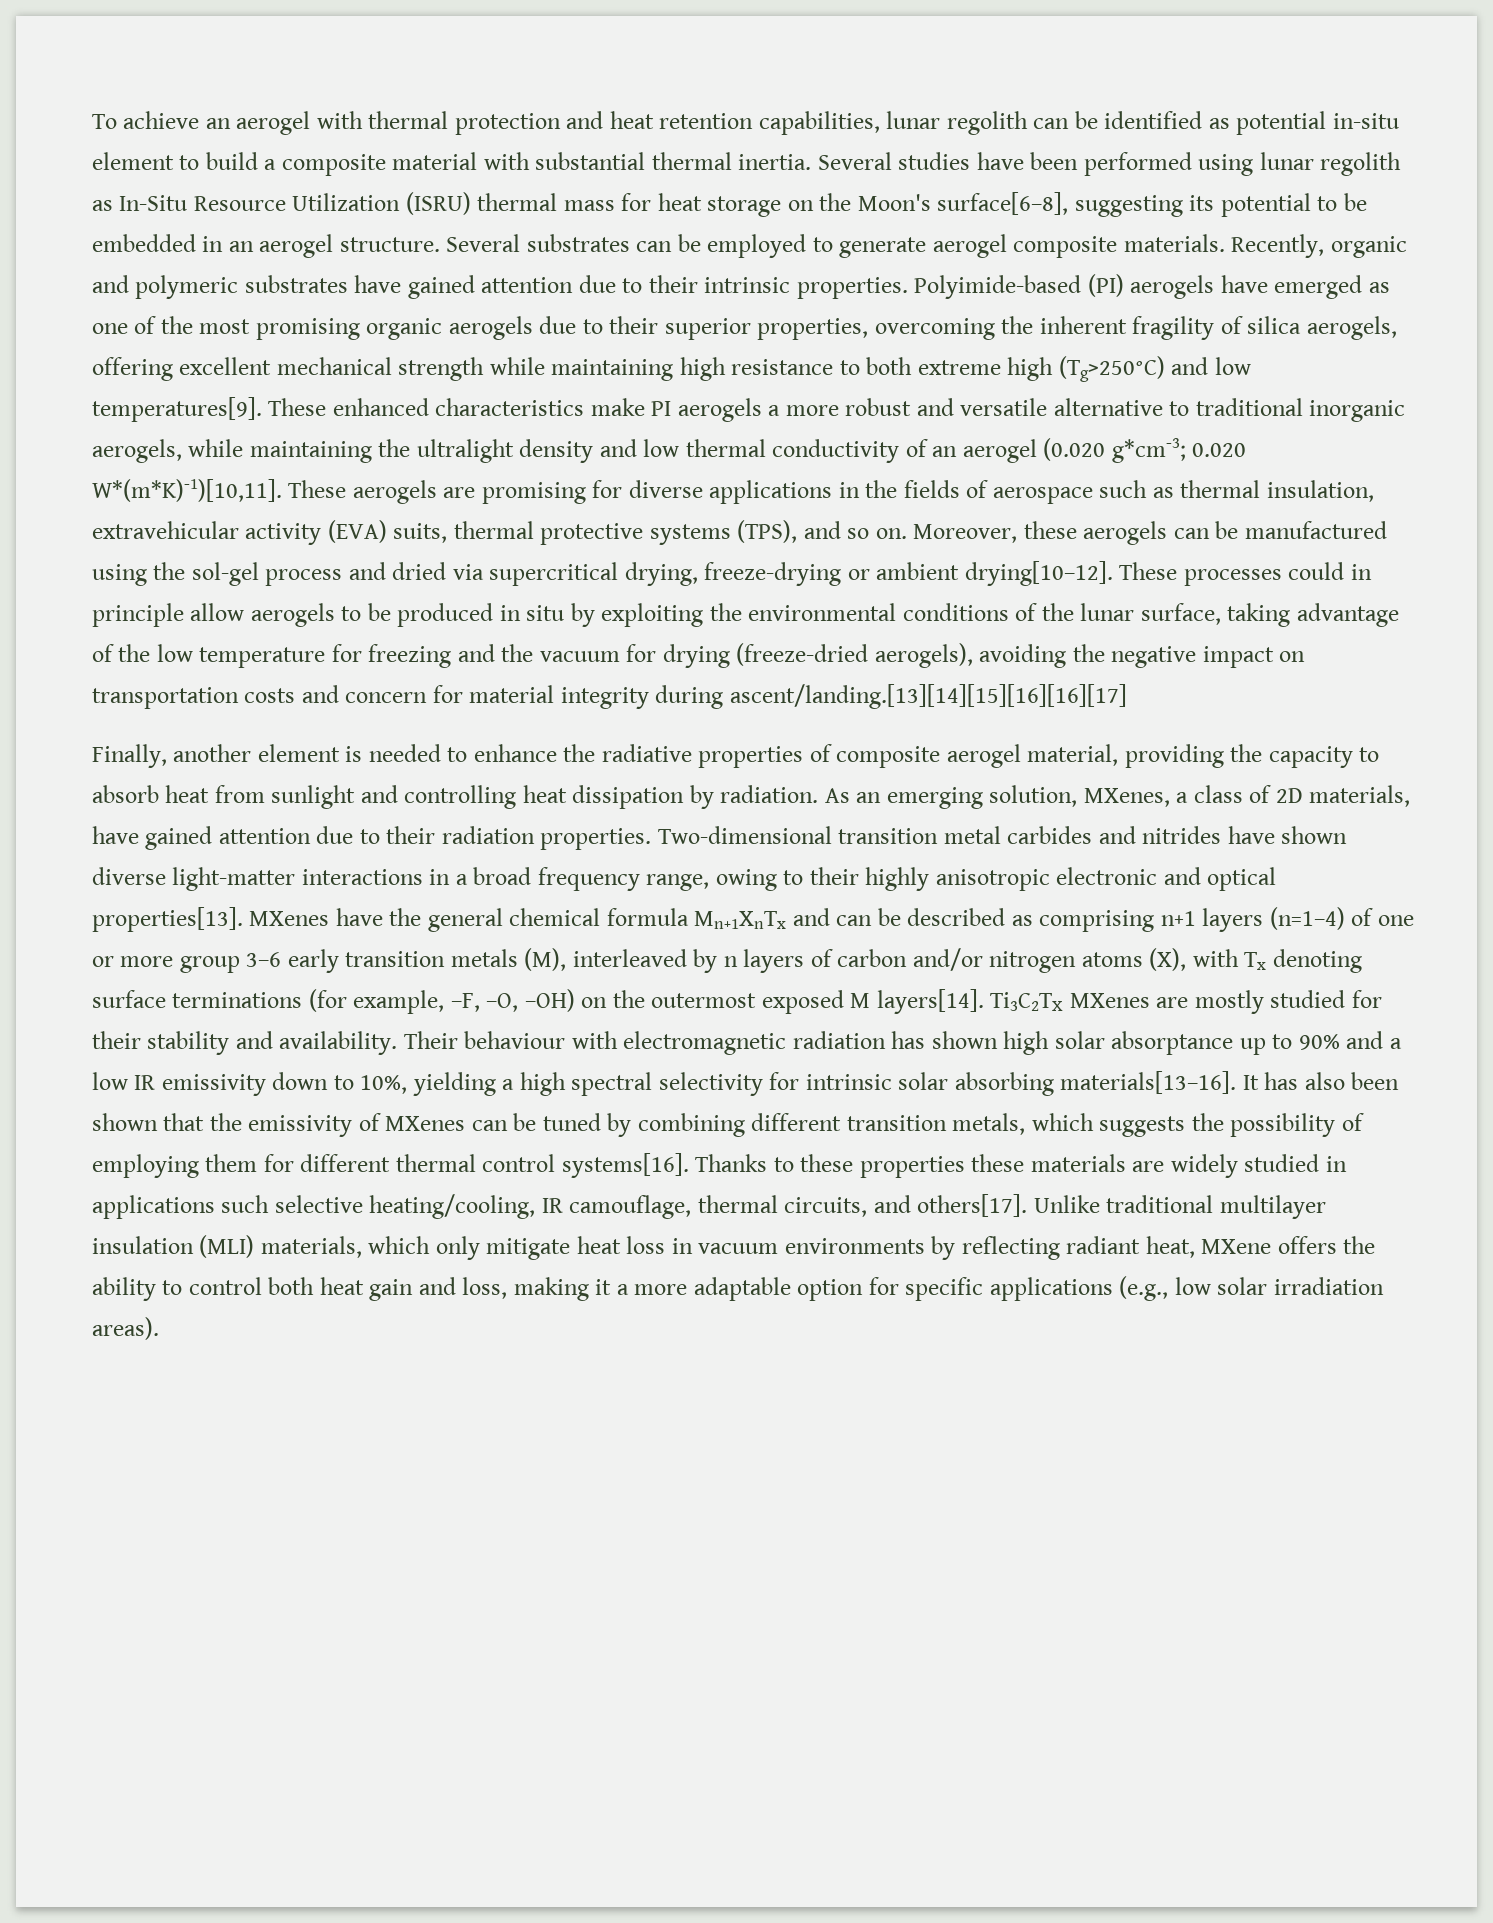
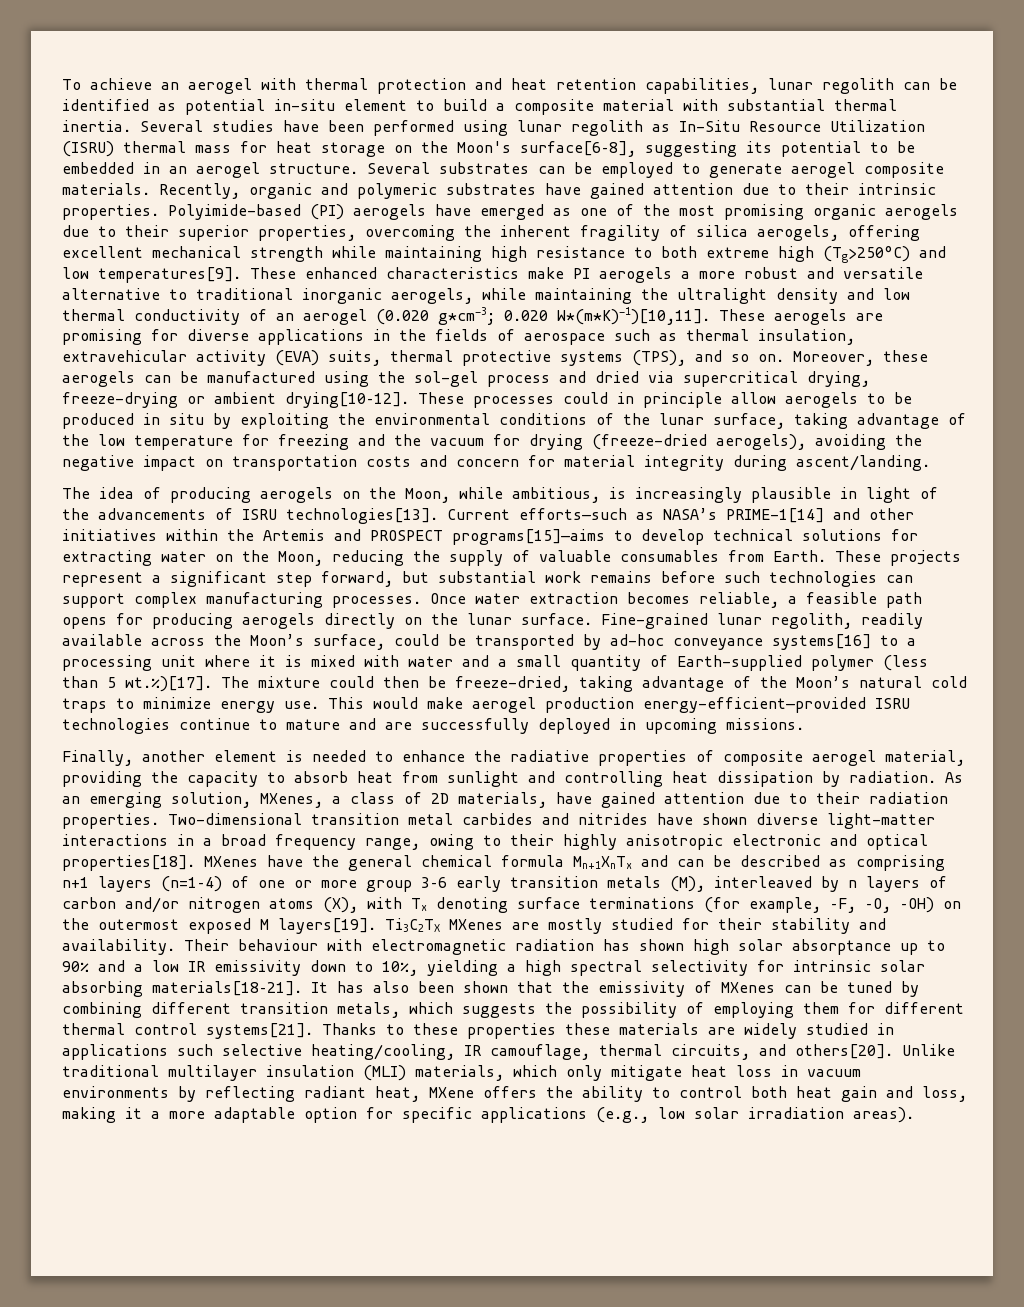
- These processes could in principle allow aerogels to be produced in situ by exploiting the environmental conditions of the lunar surface, taking advantage of the low temperature for freezing and the vacuum for drying (freeze-dried aerogels), avoiding the negative impact on transportation costs and concern for material integrity during ascent/landing.[13][14][15][16][16][17]
+ These processes could in principle allow aerogels to be produced in situ by exploiting the environmental conditions of the lunar surface, taking advantage of the low temperature for freezing and the vacuum for drying (freeze-dried aerogels), avoiding the negative impact on transportation costs and concern for material integrity during ascent/landing.
+ The idea of producing aerogels on the Moon, while ambitious, is increasingly plausible in light of the advancements of ISRU technologies[13]. Current efforts—such as NASA’s PRIME-1[14] and other initiatives within the Artemis and PROSPECT programs[15]—aims to develop technical solutions for extracting water on the Moon, reducing the supply of valuable consumables from Earth. These projects represent a significant step forward, but substantial work remains before such technologies can support complex manufacturing processes. Once water extraction becomes reliable, a feasible path opens for producing aerogels directly on the lunar surface. Fine-grained lunar regolith, readily available across the Moon’s surface, could be transported by ad-hoc conveyance systems[16] to a processing unit where it is mixed with water and a small quantity of Earth-supplied polymer (less than 5 wt.%)[17]. The mixture could then be freeze-dried, taking advantage of the Moon’s natural cold traps to minimize energy use. This would make aerogel production energy-efficient—provided ISRU technologies continue to mature and are successfully deployed in upcoming missions.
- Two-dimensional transition metal carbides and nitrides have shown diverse light-matter interactions in a broad frequency range, owing to their highly anisotropic electronic and optical properties[13].
+ Two-dimensional transition metal carbides and nitrides have shown diverse light-matter interactions in a broad frequency range, owing to their highly anisotropic electronic and optical properties[18].
- MXenes have the general chemical formula Mn+1XnTx and can be described as comprising n+1 layers (n=1–4) of one or more group 3–6 early transition metals (M), interleaved by n layers of carbon and/or nitrogen atoms (X), with Tx denoting surface terminations (for example, –F, –O, –OH) on the outermost exposed M layers[14].
+ MXenes have the general chemical formula Mn+1XnTx and can be described as comprising n+1 layers (n=1–4) of one or more group 3–6 early transition metals (M), interleaved by n layers of carbon and/or nitrogen atoms (X), with Tx denoting surface terminations (for example, –F, –O, –OH) on the outermost exposed M layers[19].
- Their behaviour with electromagnetic radiation has shown high solar absorptance up to 90% and a low IR emissivity down to 10%, yielding a high spectral selectivity for intrinsic solar absorbing materials[13–16].
+ Their behaviour with electromagnetic radiation has shown high solar absorptance up to 90% and a low IR emissivity down to 10%, yielding a high spectral selectivity for intrinsic solar absorbing materials[18–21].
- It has also been shown that the emissivity of MXenes can be tuned by combining different transition metals, which suggests the possibility of employing them for different thermal control systems[16].
+ It has also been shown that the emissivity of MXenes can be tuned by combining different transition metals, which suggests the possibility of employing them for different thermal control systems[21].
- Thanks to these properties these materials are widely studied in applications such selective heating/cooling, IR camouflage, thermal circuits, and others[17].
+ Thanks to these properties these materials are widely studied in applications such selective heating/cooling, IR camouflage, thermal circuits, and others[20].

